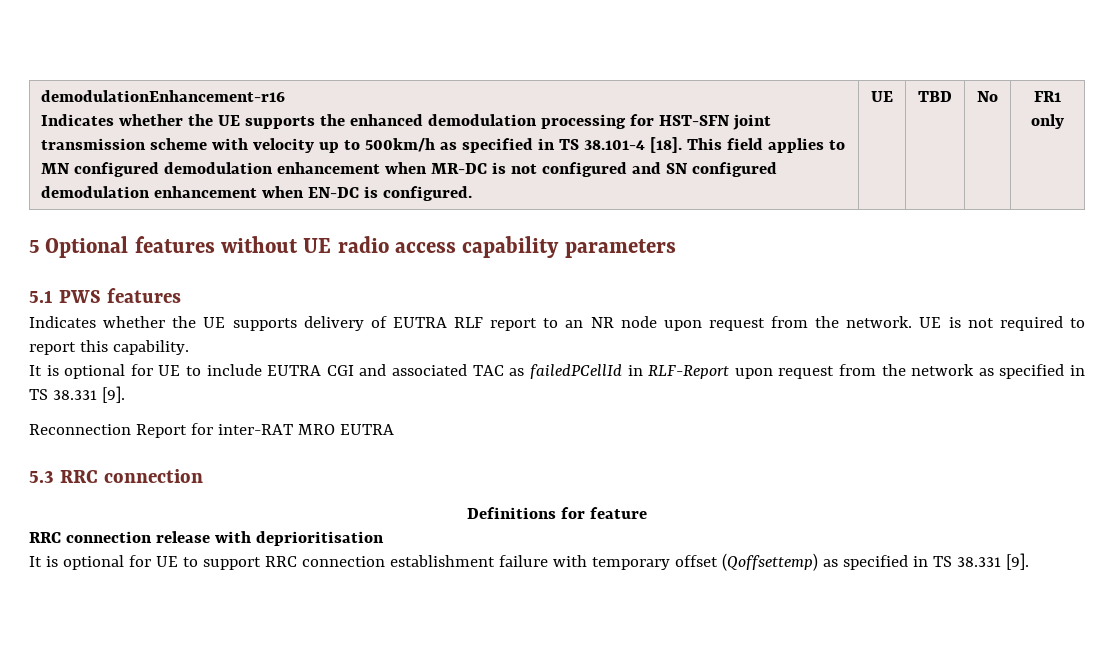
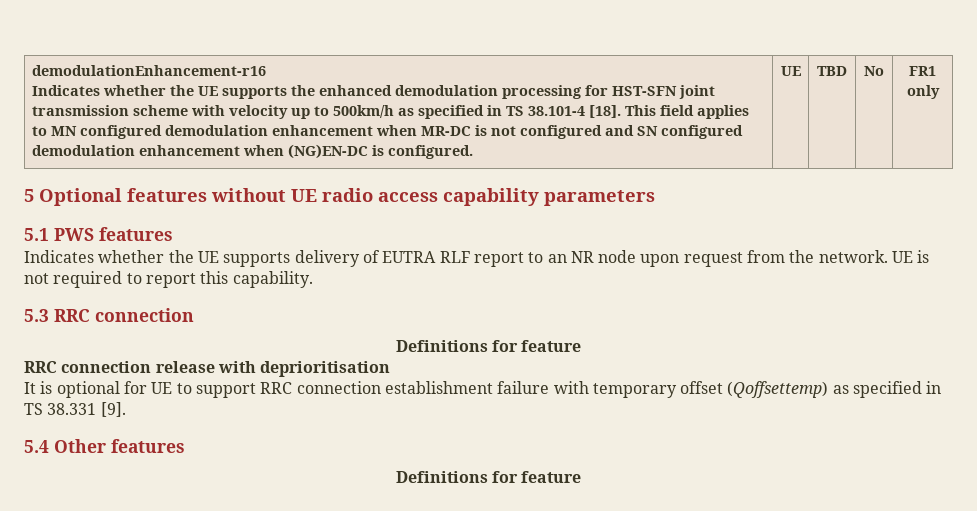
- This field applies to MN configured demodulation enhancement when MR-DC is not configured and SN configured demodulation enhancement when EN-DC is configured.
+ This field applies to MN configured demodulation enhancement when MR-DC is not configured and SN configured demodulation enhancement when (NG)EN-DC is configured.
- It is optional for UE to include EUTRA CGI and associated TAC as failedPCellId in RLF-Report upon request from the network as specified in TS 38.331 [9].
- Reconnection Report for inter-RAT MRO EUTRA
+ 5.4 Other features
+ Definitions for feature

